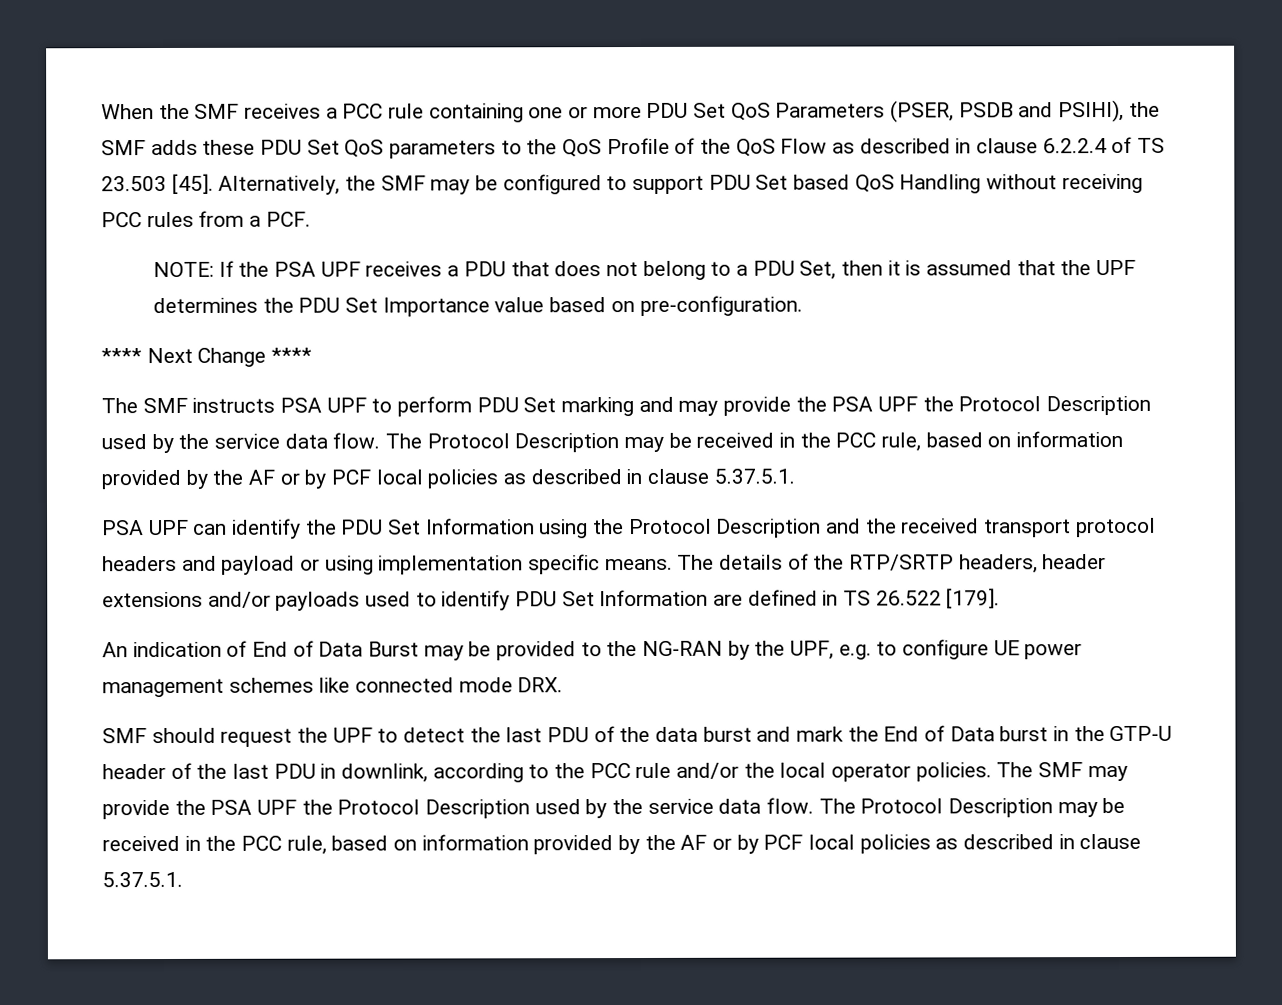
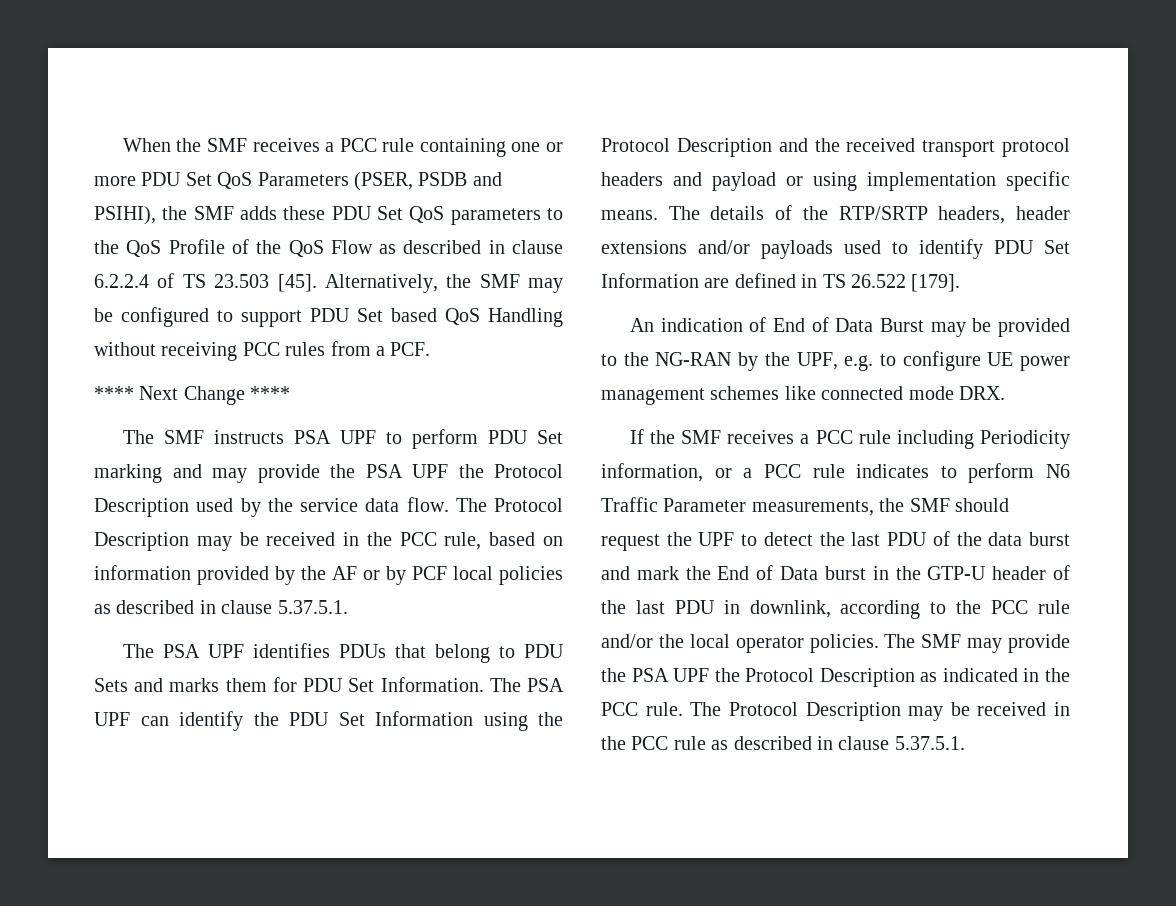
- NOTE: If the PSA UPF receives a PDU that does not belong to a PDU Set, then it is assumed that the UPF determines the PDU Set Importance value based on pre-configuration.
- PSA UPF can identify the PDU Set Information using the Protocol Description and the received transport protocol headers and payload or using implementation specific means.
+ The PSA UPF identifies PDUs that belong to PDU Sets and marks them for PDU Set Information. The PSA UPF can identify the PDU Set Information using the Protocol Description and the received transport protocol headers and payload or using implementation specific means.
- SMF should request the UPF to detect the last PDU of the data burst and mark the End of Data burst in the GTP-U header of the last PDU in downlink, according to the PCC rule and/or the local operator policies.
+ If the SMF receives a PCC rule including Periodicity information, or a PCC rule indicates to perform N6 Traffic Parameter measurements, the SMF should request the UPF to detect the last PDU of the data burst and mark the End of Data burst in the GTP-U header of the last PDU in downlink, according to the PCC rule and/or the local operator policies.
- The SMF may provide the PSA UPF the Protocol Description used by the service data flow. The Protocol Description may be received in the PCC rule, based on information provided by the AF or by PCF local policies as described in clause 5.37.5.1.
+ The SMF may provide the PSA UPF the Protocol Description as indicated in the PCC rule. The Protocol Description may be received in the PCC rule as described in clause 5.37.5.1.

